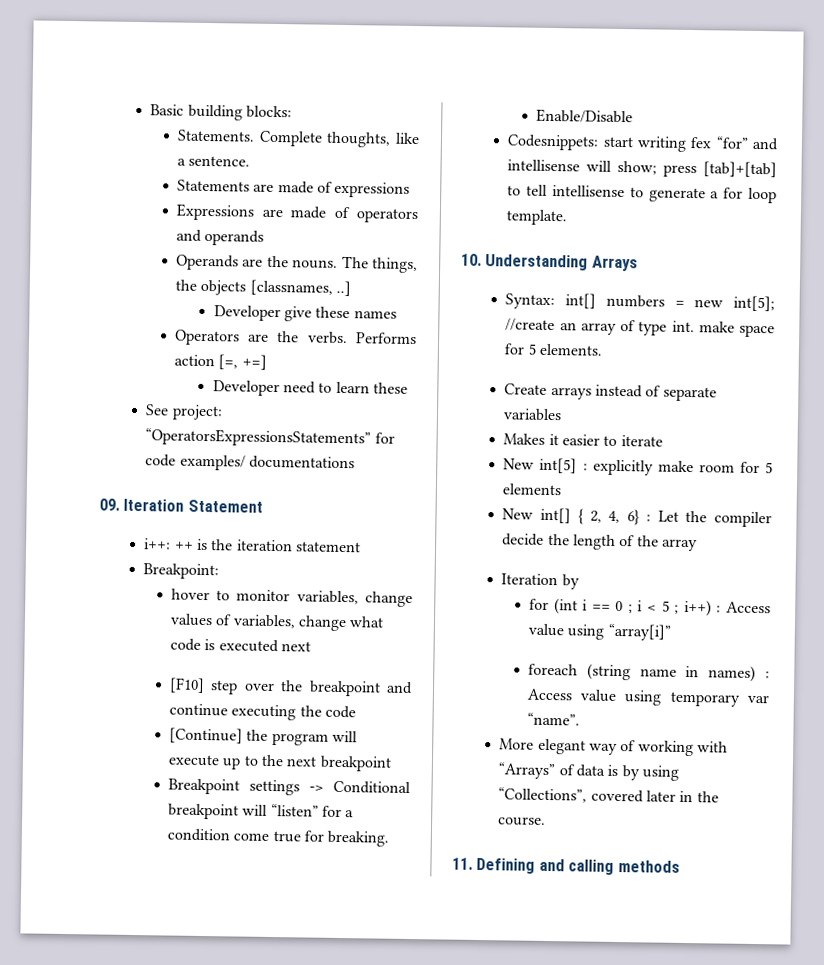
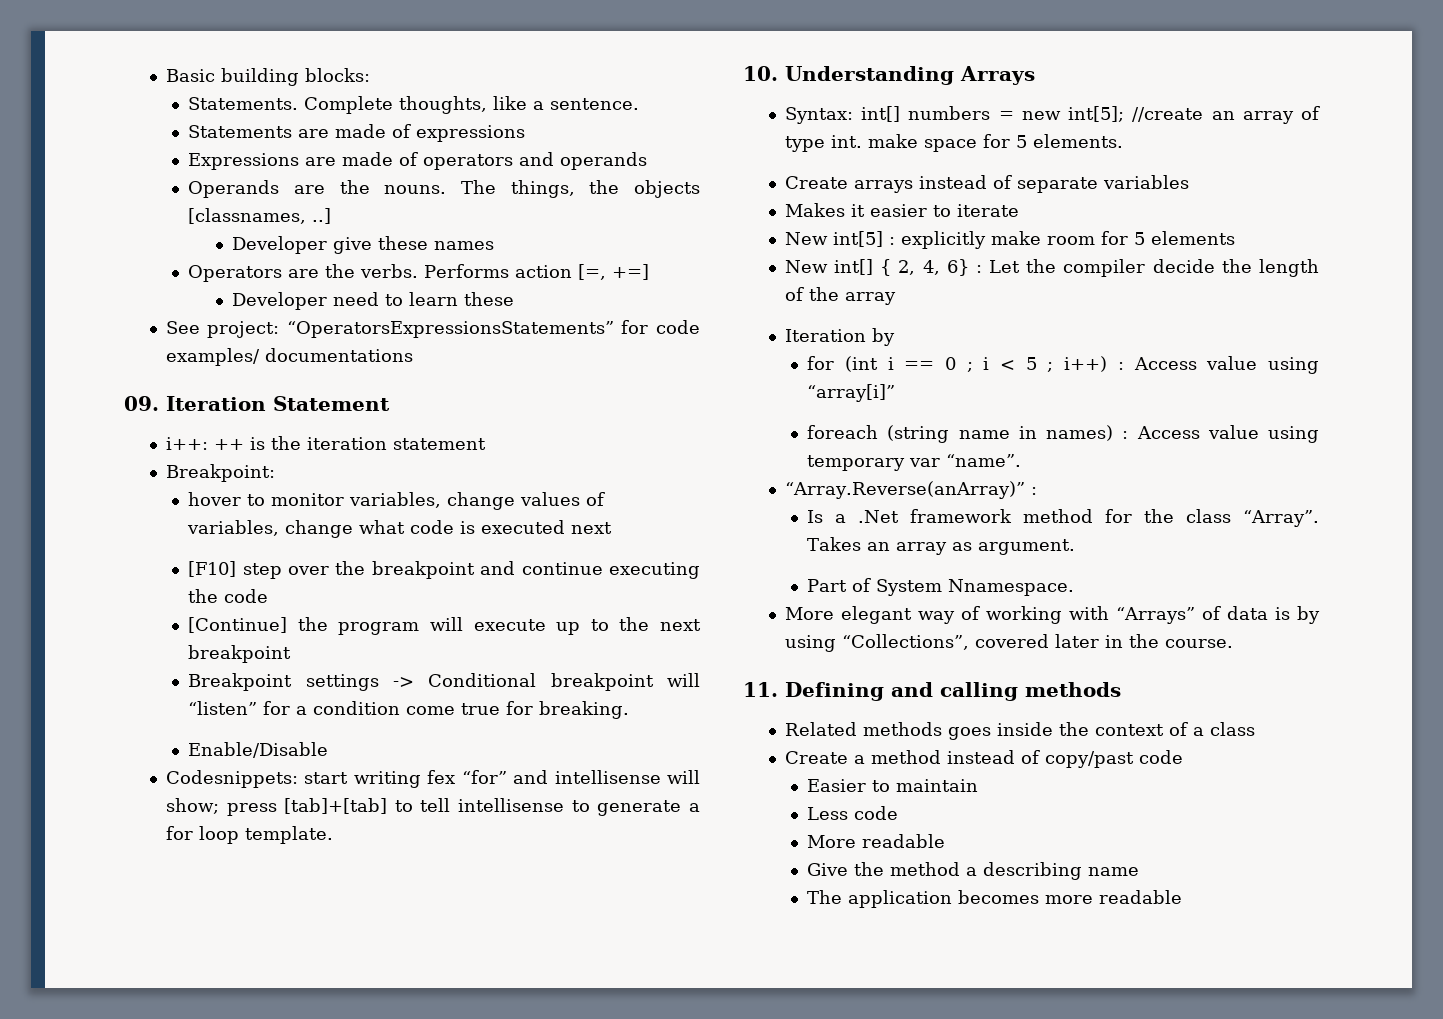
+ “Array.Reverse(anArray)” :
+ Is a .Net framework method for the class “Array”. Takes an array as argument.
+ Part of System Nnamespace.
+ Related methods goes inside the context of a class
+ Create a method instead of copy/past code
+ Easier to maintain
+ Less code
+ More readable
+ Give the method a describing name
+ The application becomes more readable

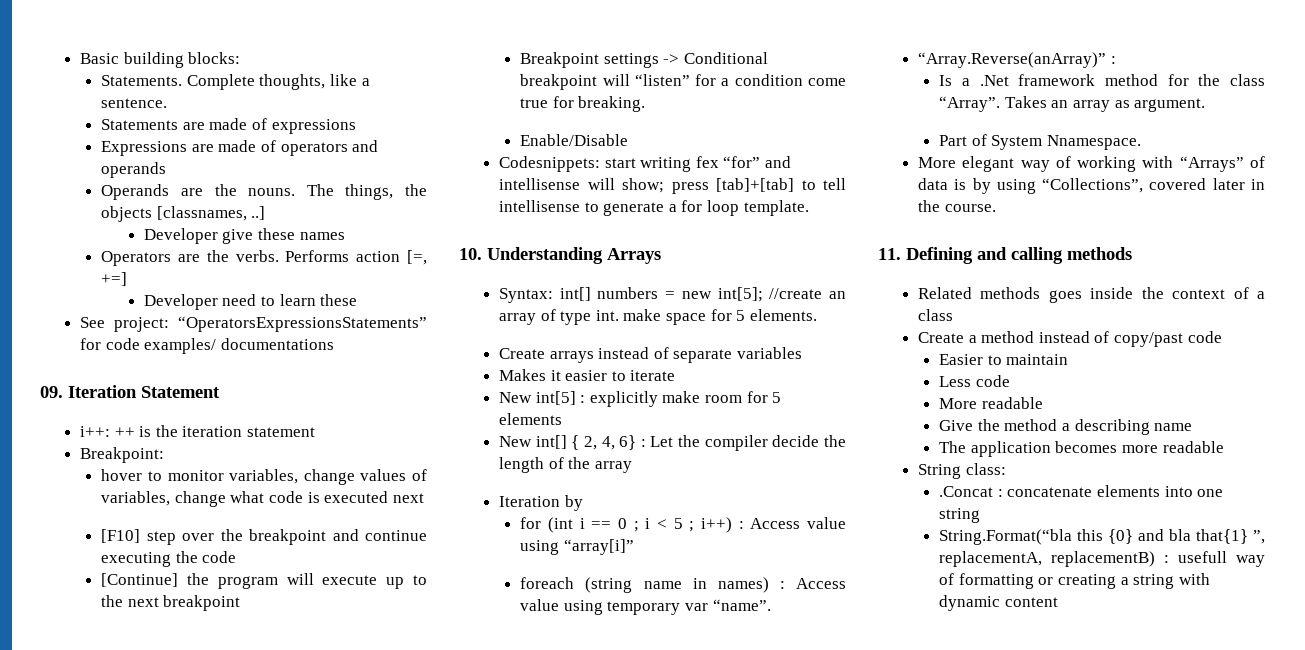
+ String class:
+ .Concat : concatenate elements into one string
+ String.Format(“bla this {0} and bla that{1} ”, replacementA, replacementB) : usefull way of formatting or creating a string with dynamic content

